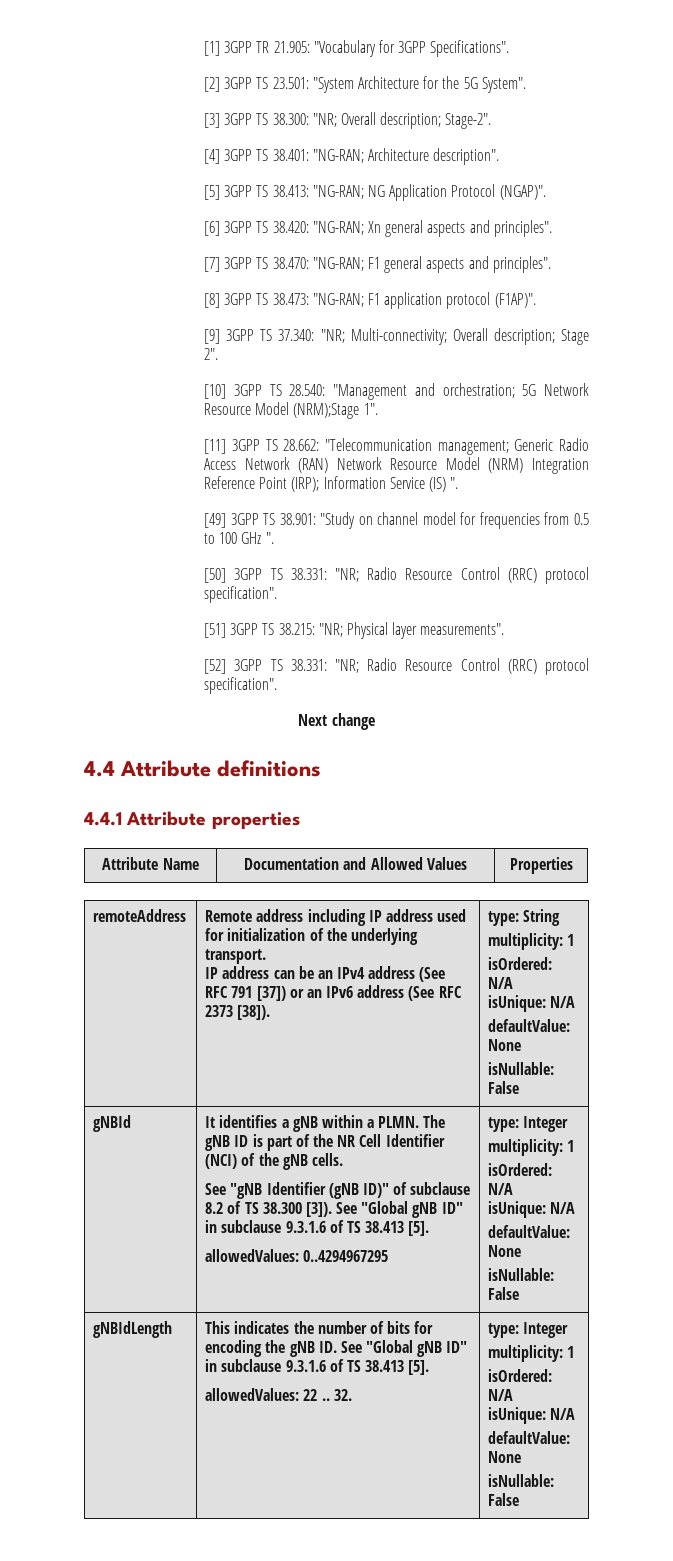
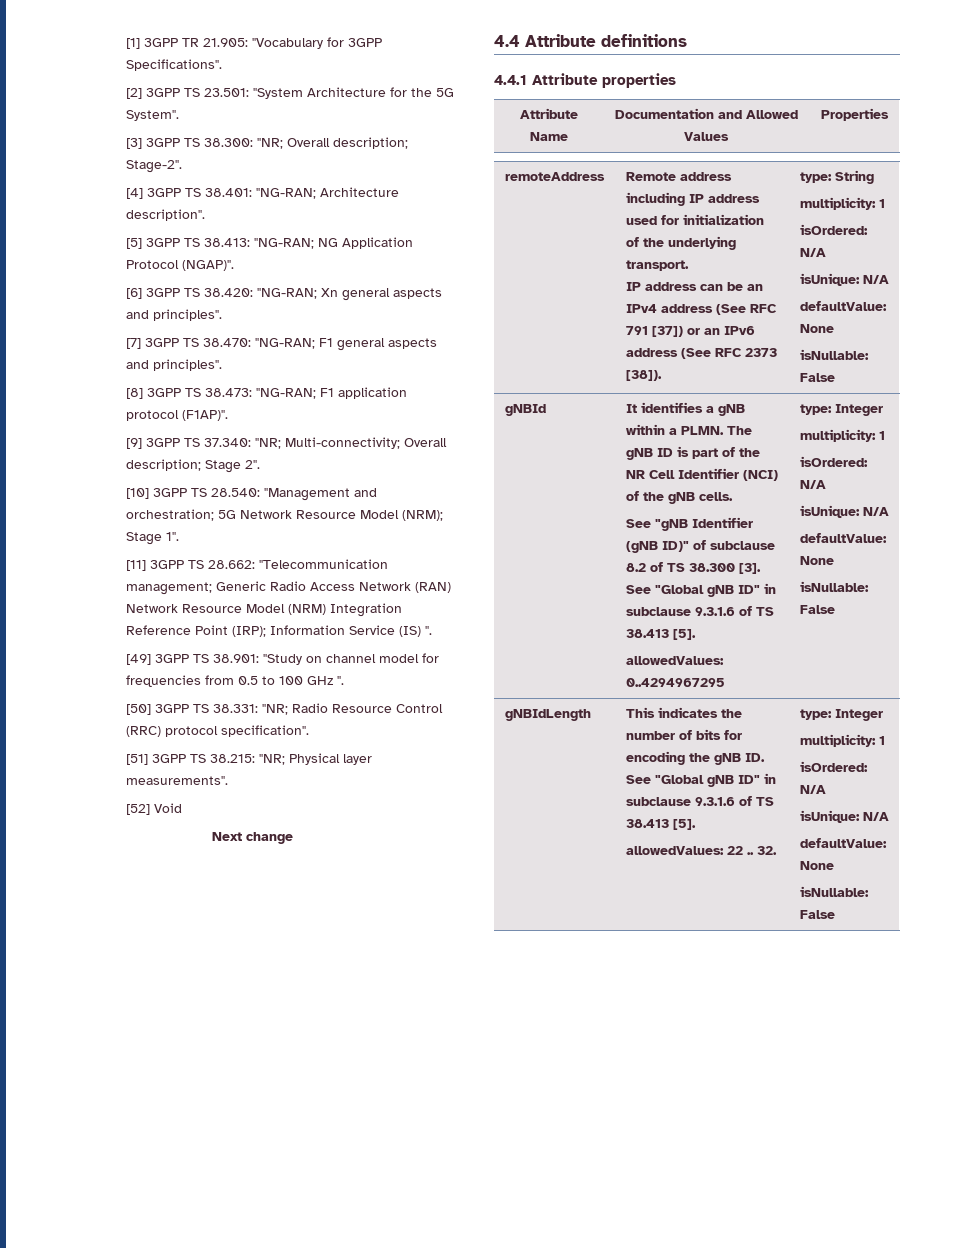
- [10] 3GPP TS 28.540: "Management and orchestration; 5G Network Resource Model (NRM);Stage 1".
+ [10] 3GPP TS 28.540: "Management and orchestration; 5G Network Resource Model (NRM); Stage 1".
- [52] 3GPP TS 38.331: "NR; Radio Resource Control (RRC) protocol specification".
+ [52] Void
- See "gNB Identifier (gNB ID)" of subclause 8.2 of TS 38.300 [3]).
+ See "gNB Identifier (gNB ID)" of subclause 8.2 of TS 38.300 [3].

